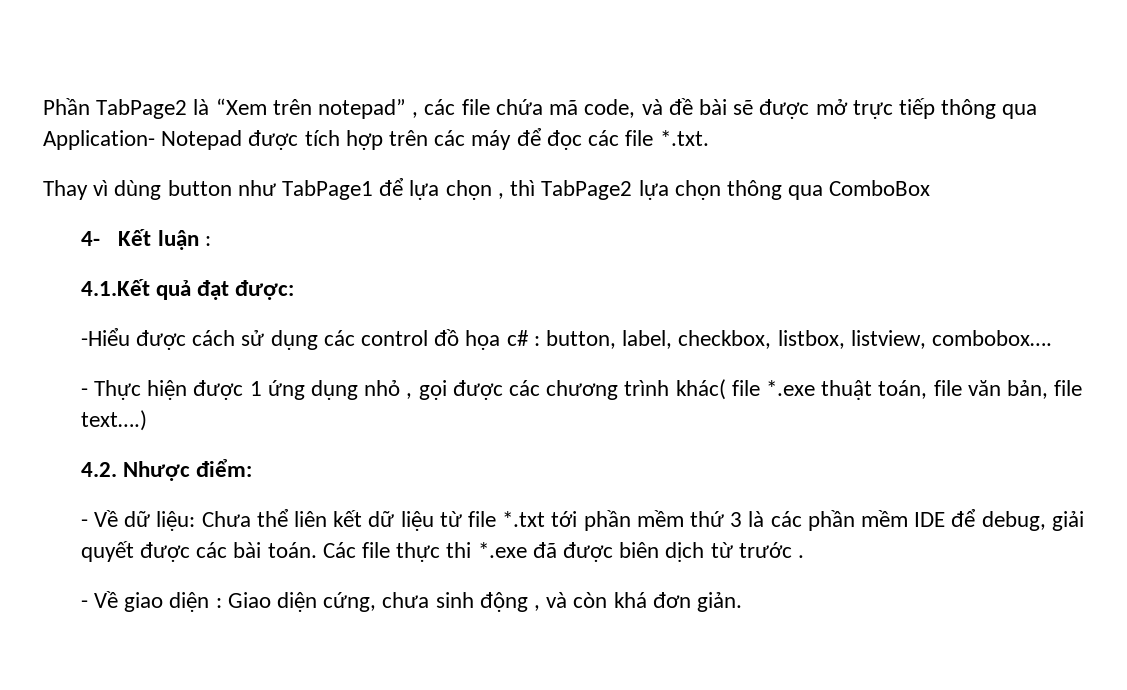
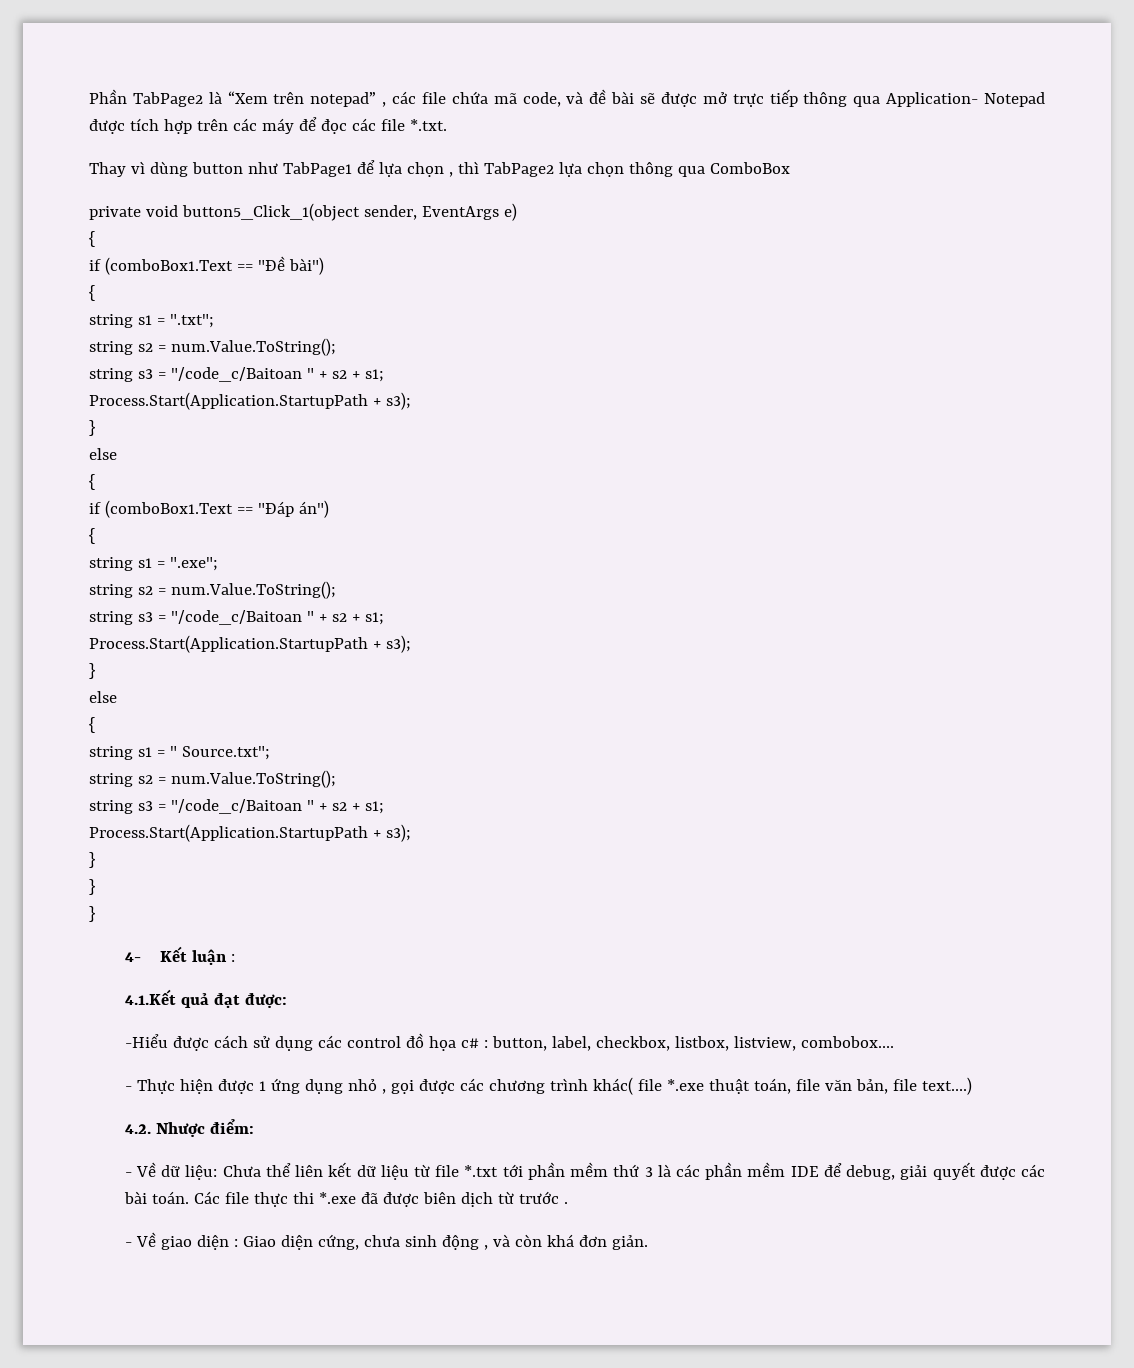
+ private void button5_Click_1(object sender, EventArgs e)
+ {
+ if (comboBox1.Text == "Đề bài")
+ {
+ string s1 = ".txt";
+ string s2 = num.Value.ToString();
+ string s3 = "/code_c/Baitoan " + s2 + s1;
+ Process.Start(Application.StartupPath + s3);
+ }
+ else
+ {
+ if (comboBox1.Text == "Đáp án")
+ {
+ string s1 = ".exe";
+ string s2 = num.Value.ToString();
+ string s3 = "/code_c/Baitoan " + s2 + s1;
+ Process.Start(Application.StartupPath + s3);
+ }
+ else
+ {
+ string s1 = " Source.txt";
+ string s2 = num.Value.ToString();
+ string s3 = "/code_c/Baitoan " + s2 + s1;
+ Process.Start(Application.StartupPath + s3);
+ }
+ }
+ }

